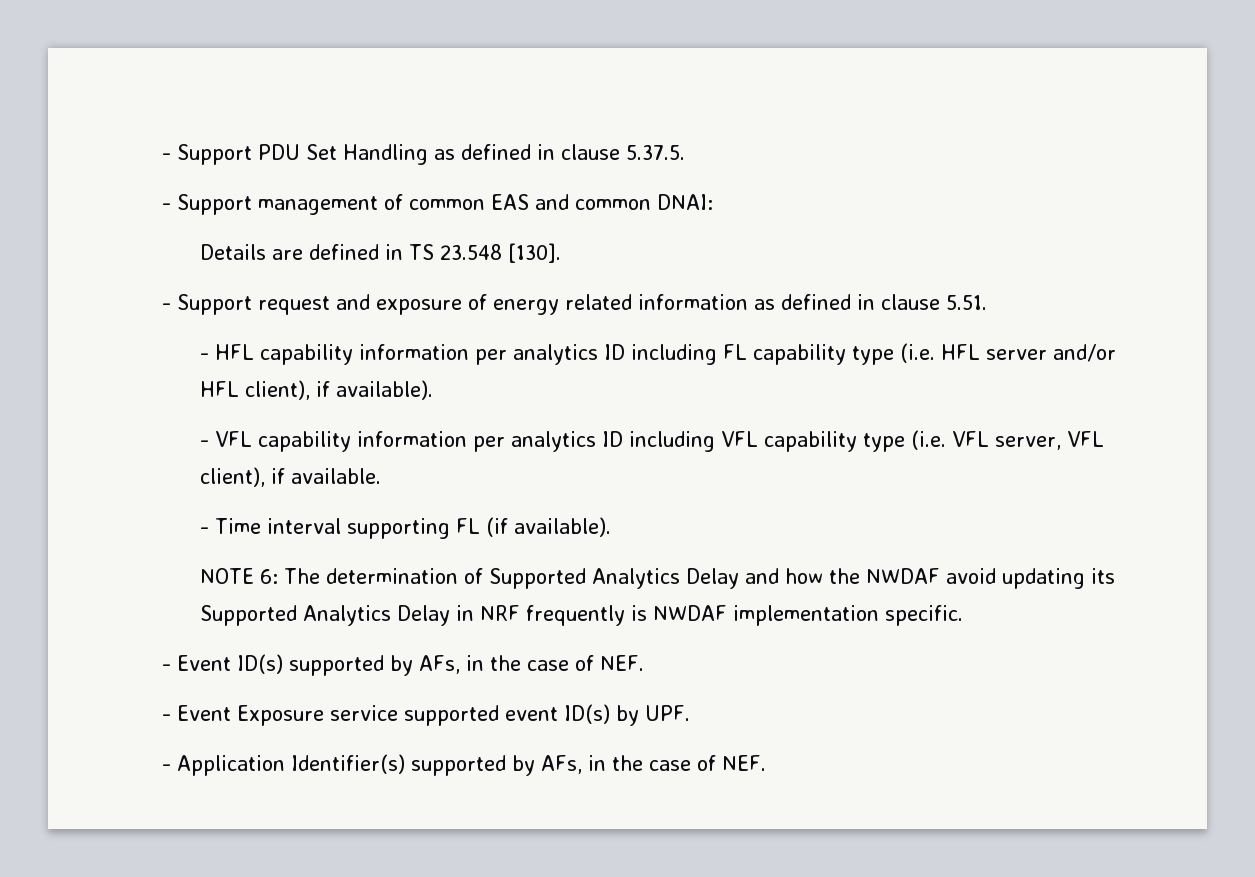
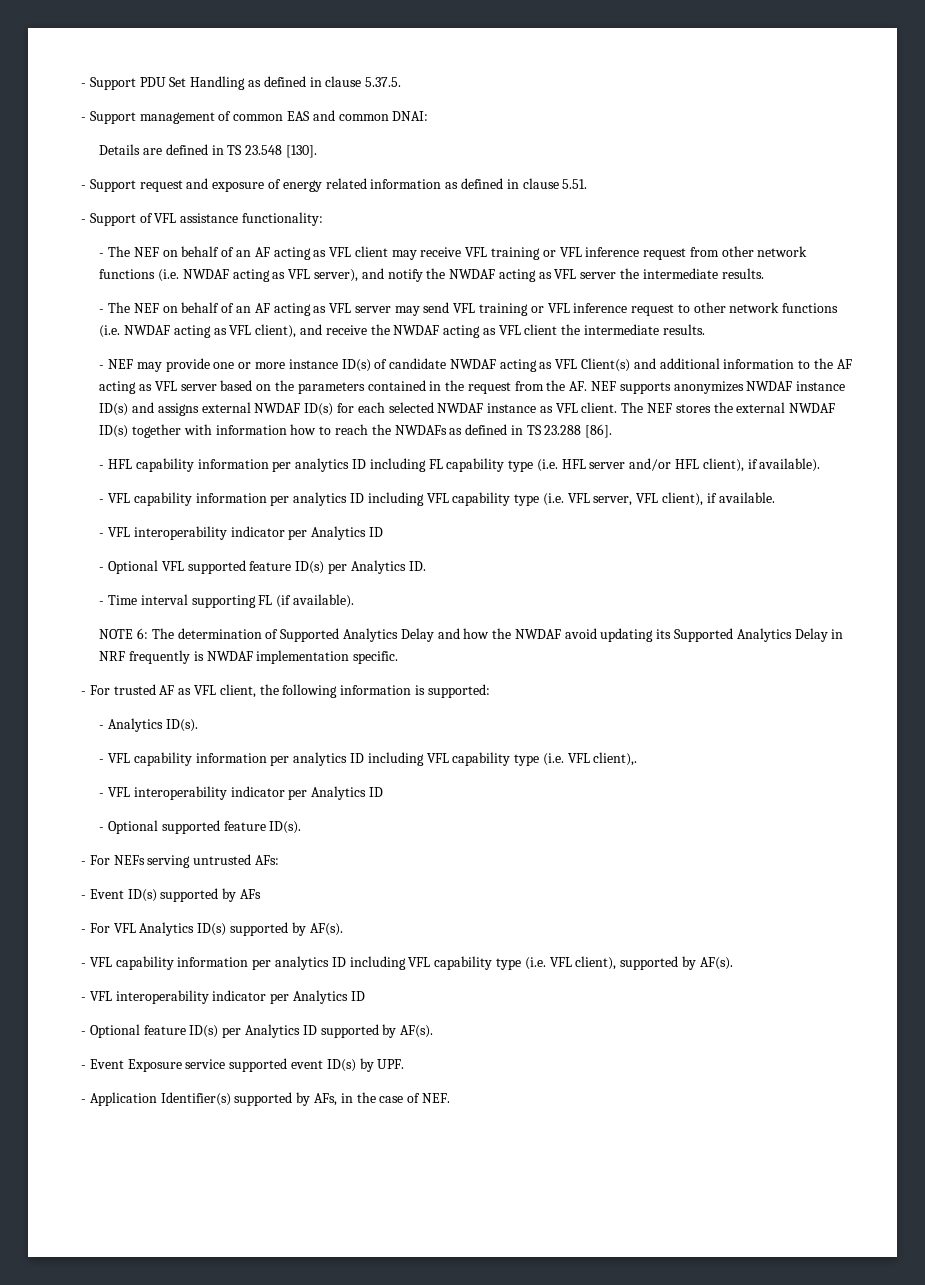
+ - Support of VFL assistance functionality:
+ - The NEF on behalf of an AF acting as VFL client may receive VFL training or VFL inference request from other network functions (i.e. NWDAF acting as VFL server), and notify the NWDAF acting as VFL server the intermediate results.
+ - The NEF on behalf of an AF acting as VFL server may send VFL training or VFL inference request to other network functions (i.e. NWDAF acting as VFL client), and receive the NWDAF acting as VFL client the intermediate results.
+ - NEF may provide one or more instance ID(s) of candidate NWDAF acting as VFL Client(s) and additional information to the AF acting as VFL server based on the parameters contained in the request from the AF. NEF supports anonymizes NWDAF instance ID(s) and assigns external NWDAF ID(s) for each selected NWDAF instance as VFL client. The NEF stores the external NWDAF ID(s) together with information how to reach the NWDAFs as defined in TS 23.288 [86].
  - VFL capability information per analytics ID including VFL capability type (i.e. VFL server, VFL client), if available.
+ - VFL interoperability indicator per Analytics ID
+ - Optional VFL supported feature ID(s) per Analytics ID.
+ - For trusted AF as VFL client, the following information is supported:
+ - Analytics ID(s).
+ - VFL capability information per analytics ID including VFL capability type (i.e. VFL client),.
+ - VFL interoperability indicator per Analytics ID
+ - Optional supported feature ID(s).
+ - For NEFs serving untrusted AFs:
- - Event ID(s) supported by AFs, in the case of NEF.
+ - Event ID(s) supported by AFs
+ - For VFL Analytics ID(s) supported by AF(s).
+ - VFL capability information per analytics ID including VFL capability type (i.e. VFL client), supported by AF(s).
+ - VFL interoperability indicator per Analytics ID
+ - Optional feature ID(s) per Analytics ID supported by AF(s).

